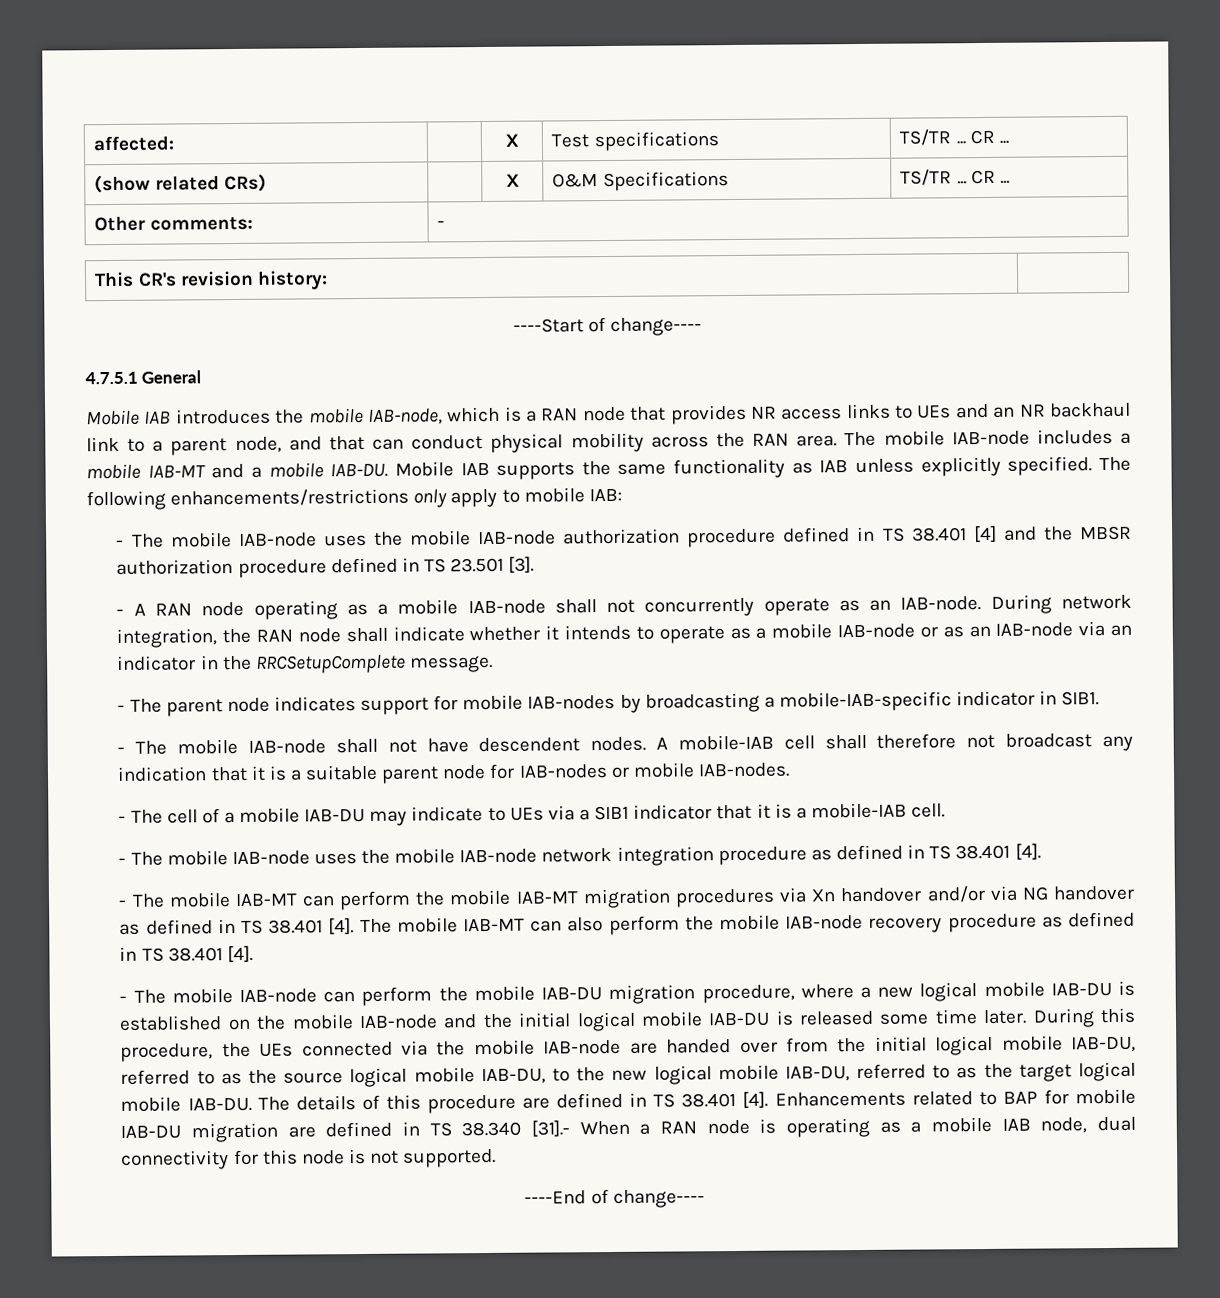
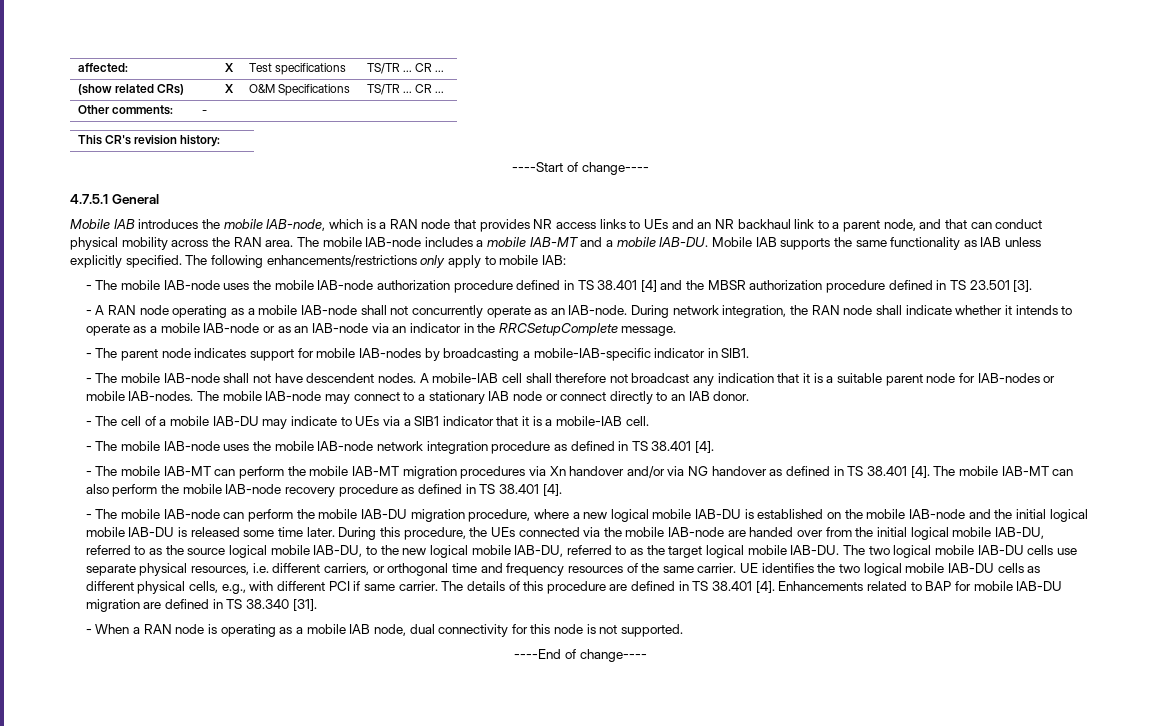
+ The mobile IAB-node may connect to a stationary IAB node or connect directly to an IAB donor.
- The details of this procedure are defined in TS 38.401 [4].
+ The two logical mobile IAB-DU cells use separate physical resources, i.e. different carriers, or orthogonal time and frequency resources of the same carrier. UE identifies the two logical mobile IAB-DU cells as different physical cells, e.g., with different PCI if same carrier. The details of this procedure are defined in TS 38.401 [4].
- Enhancements related to BAP for mobile IAB-DU migration are defined in TS 38.340 [31].- When a RAN node is operating as a mobile IAB node, dual connectivity for this node is not supported.
+ Enhancements related to BAP for mobile IAB-DU migration are defined in TS 38.340 [31].
+ - When a RAN node is operating as a mobile IAB node, dual connectivity for this node is not supported.

